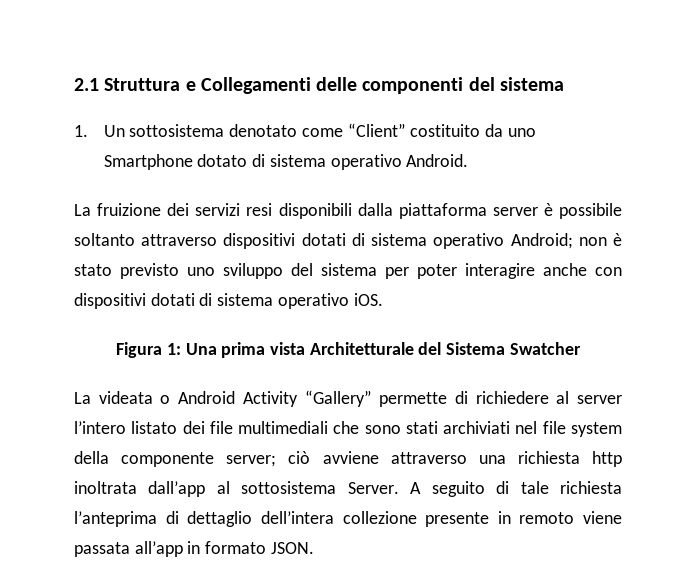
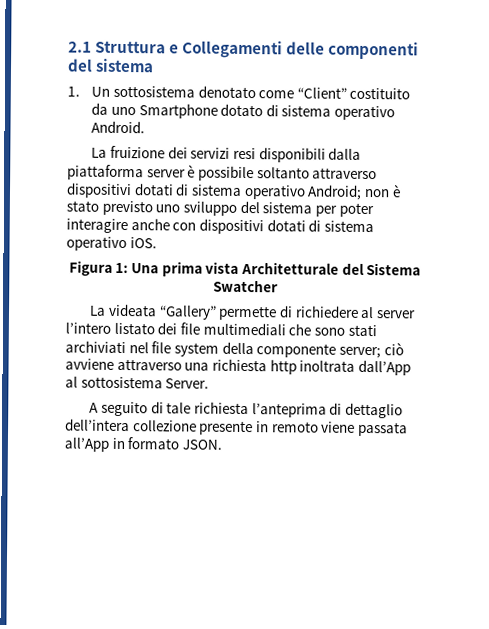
- La videata o Android Activity “Gallery” permette di richiedere al server l’intero listato dei file multimediali che sono stati archiviati nel file system della componente server; ciò avviene attraverso una richiesta http inoltrata dall’app al sottosistema Server. A seguito di tale richiesta l’anteprima di dettaglio dell’intera collezione presente in remoto viene passata all’app in formato JSON.
+ La videata “Gallery” permette di richiedere al server l’intero listato dei file multimediali che sono stati archiviati nel file system della componente server; ciò avviene attraverso una richiesta http inoltrata dall’App al sottosistema Server.
+ A seguito di tale richiesta l’anteprima di dettaglio dell’intera collezione presente in remoto viene passata all’App in formato JSON.

